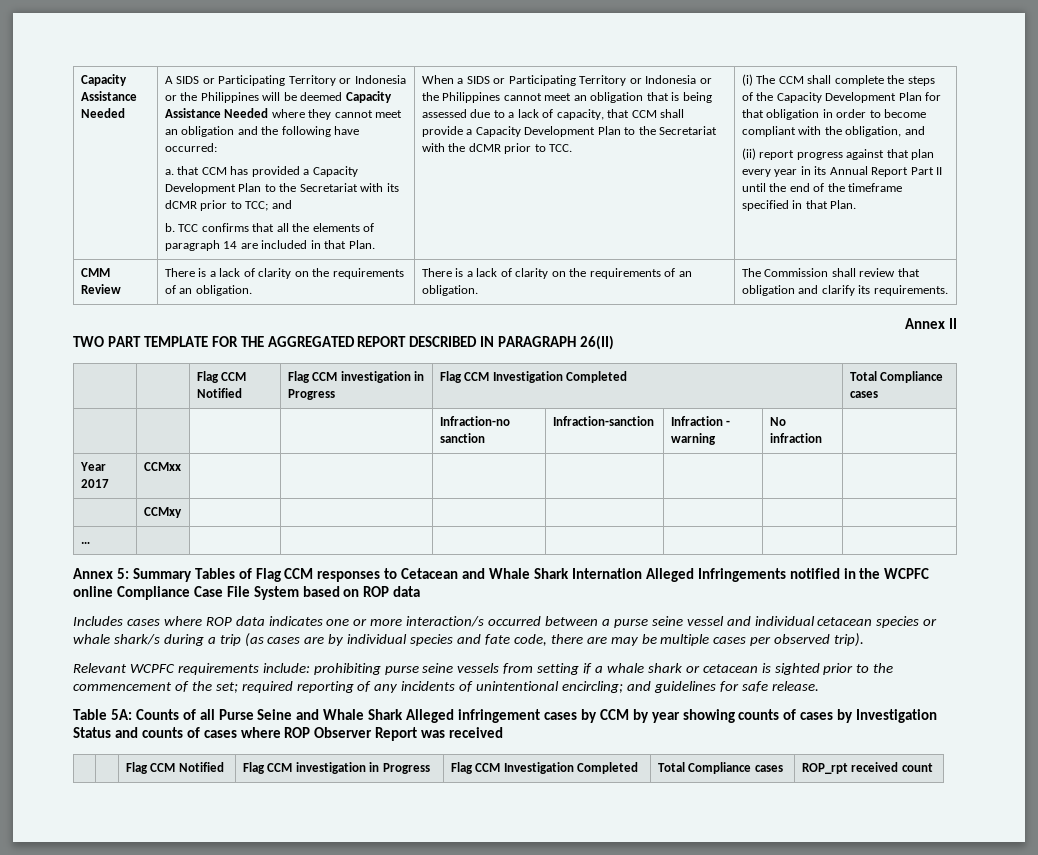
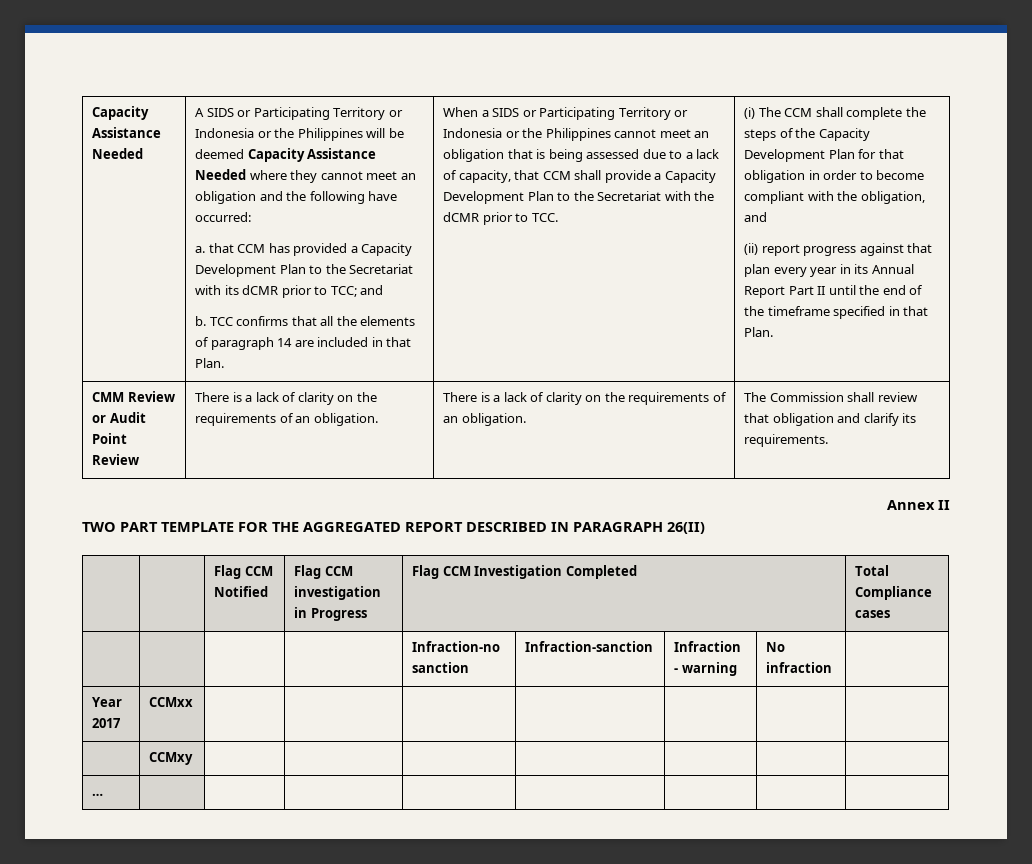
- CMM Review | There is a lack of clarity on the requirements of an obligation. | There is a lack of clarity on the requirements of an obligation. | The Commission shall review that obligation and clarify its requirements.
+ CMM Review or Audit Point Review | There is a lack of clarity on the requirements of an obligation. | There is a lack of clarity on the requirements of an obligation. | The Commission shall review that obligation and clarify its requirements.
- Annex 5: Summary Tables of Flag CCM responses to Cetacean and Whale Shark Internation Alleged Infringements notified in the WCPFC online Compliance Case File System based on ROP data
- Includes cases where ROP data indicates one or more interaction/s occurred between a purse seine vessel and individual cetacean species or whale shark/s during a trip (as cases are by individual species and fate code, there are may be multiple cases per observed trip).
- Relevant WCPFC requirements include: prohibiting purse seine vessels from setting if a whale shark or cetacean is sighted prior to the commencement of the set; required reporting of any incidents of unintentional encircling; and guidelines for safe release.
- Table 5A: Counts of all Purse Seine and Whale Shark Alleged infringement cases by CCM by year showing counts of cases by Investigation Status and counts of cases where ROP Observer Report was received
- | | Flag CCM Notified | Flag CCM investigation in Progress | Flag CCM Investigation Completed | Total Compliance cases | ROP_rpt received count

